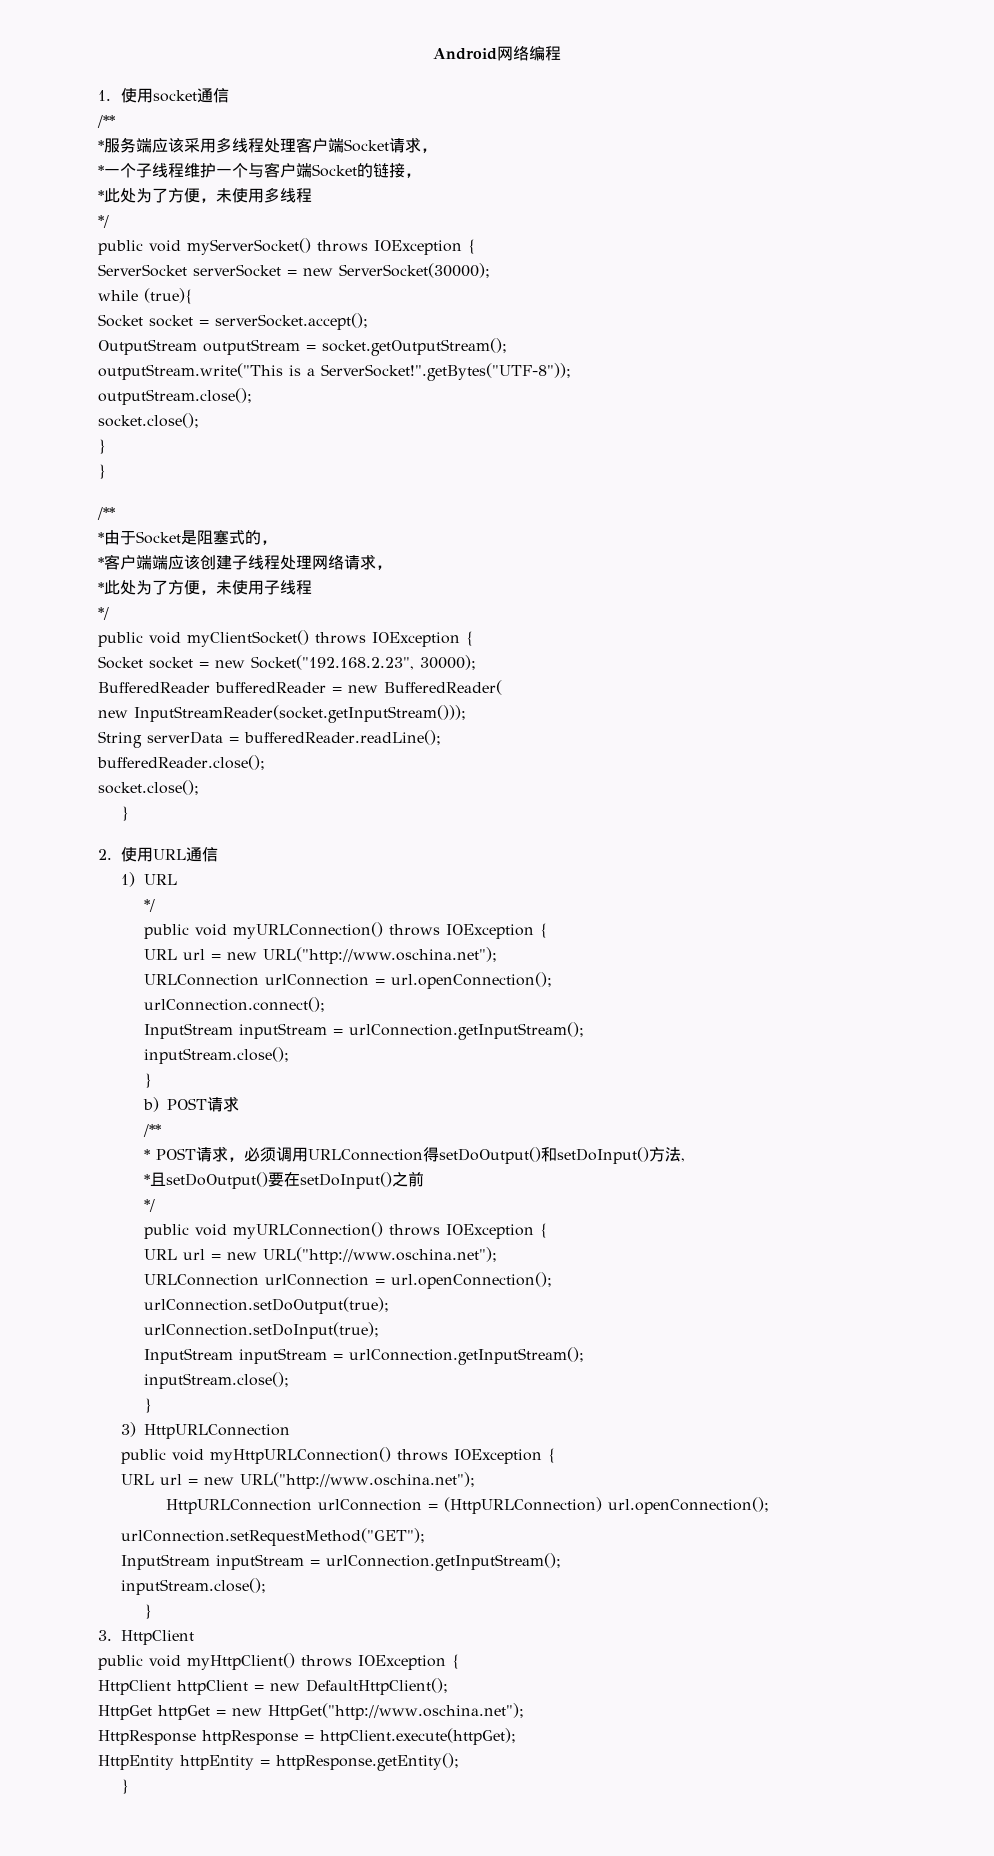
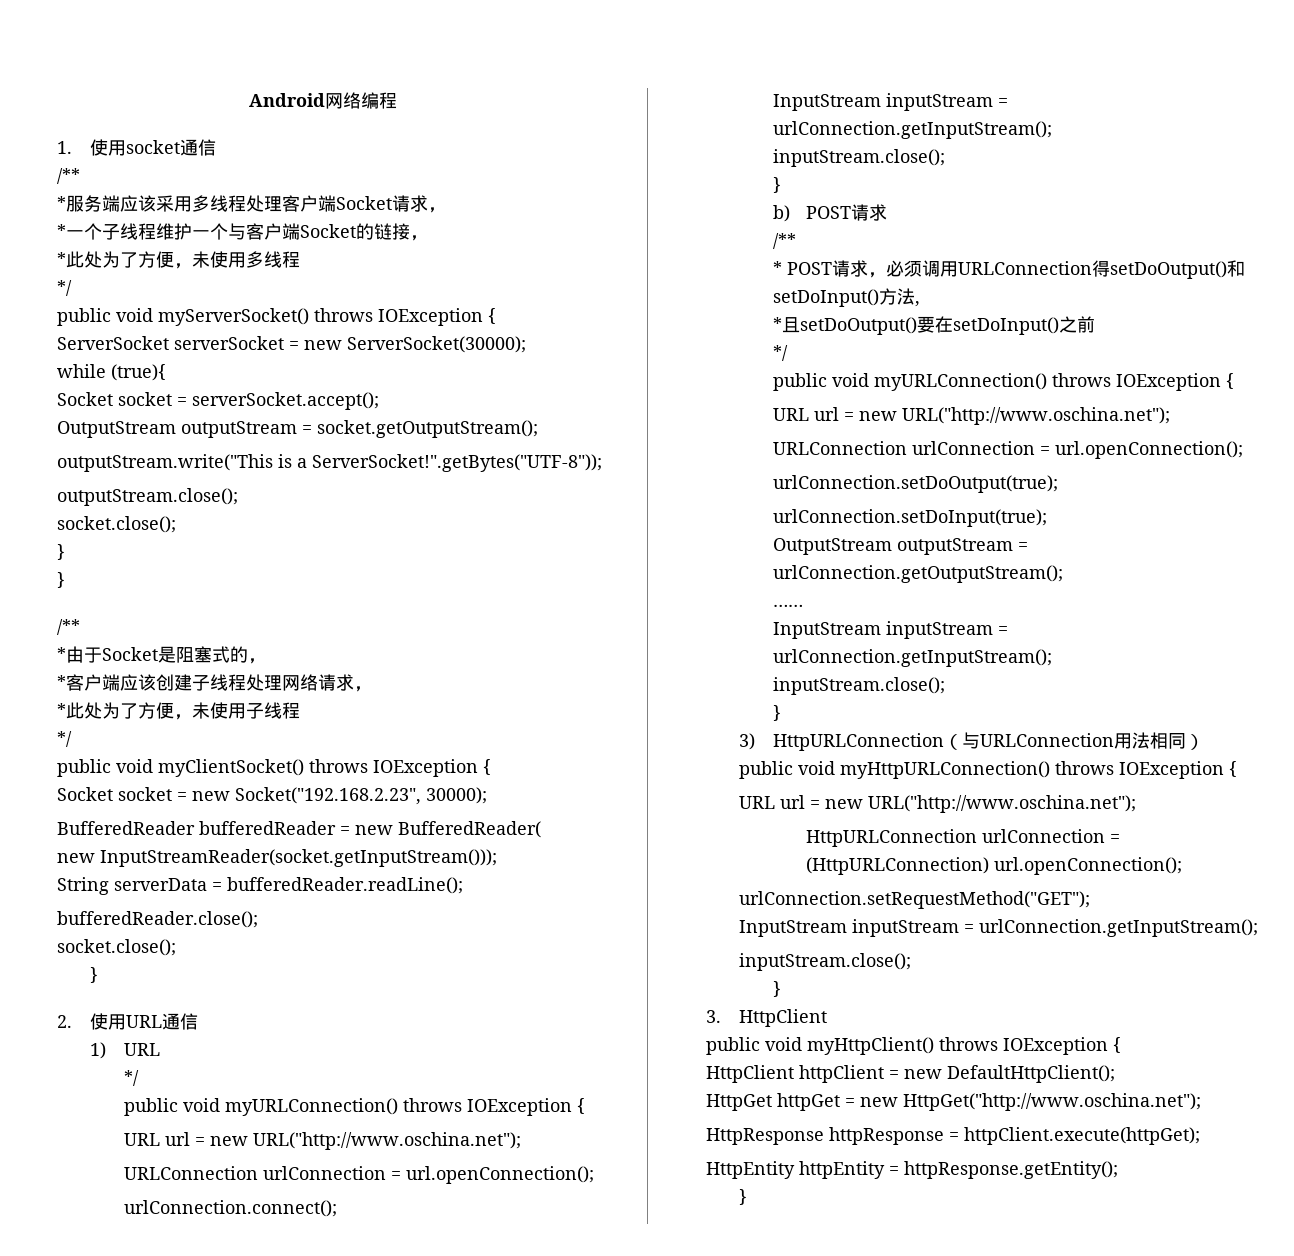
- *客户端端应该创建子线程处理网络请求，
+ *客户端应该创建子线程处理网络请求，
+ OutputStream outputStream = urlConnection.getOutputStream();
+ ……
- 3) HttpURLConnection
+ 3) HttpURLConnection（与URLConnection用法相同）

